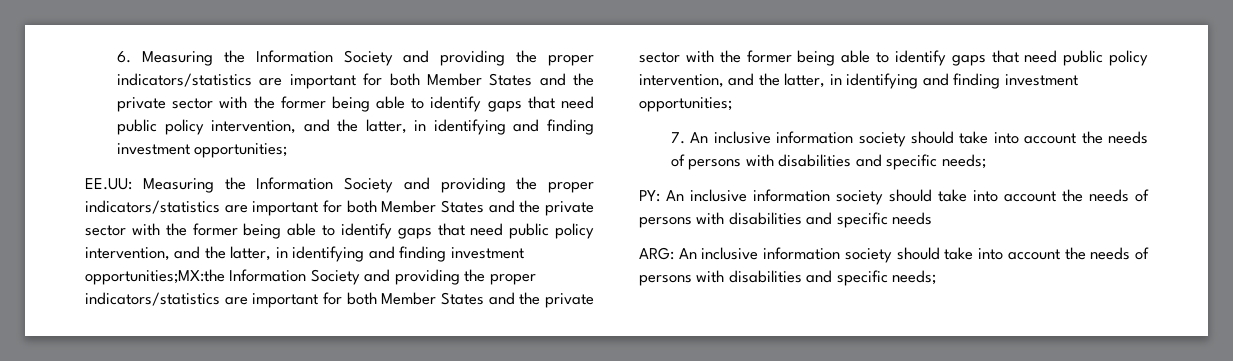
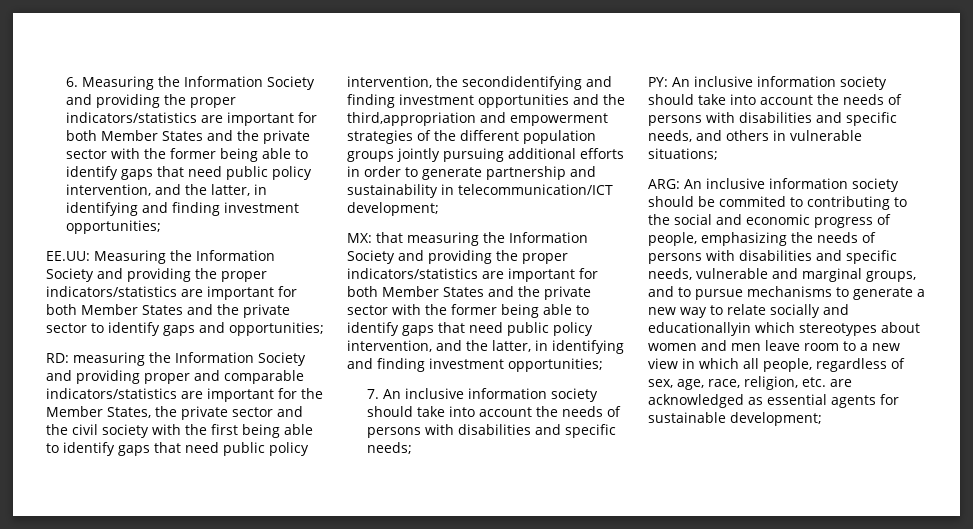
- Measuring the Information Society and providing the proper indicators/statistics are important for both Member States and the private sector with the former being able to identify gaps that need public policy intervention, and the latter, in identifying and finding investment opportunities;MX:the Information Society and providing the proper indicators/statistics are important for both Member States and the private sector with the former being able to identify gaps that need public policy intervention, and the latter, in identifying and finding investment opportunities;
+ Measuring the Information Society and providing the proper indicators/statistics are important for both Member States and the private sector to identify gaps and opportunities;
+ RD: measuring the Information Society and providing proper and comparable indicators/statistics are important for the Member States, the private sector and the civil society with the first being able to identify gaps that need public policy intervention, the secondidentifying and finding investment opportunities and the third,appropriation and empowerment strategies of the different population groups jointly pursuing additional efforts in order to generate partnership and sustainability in telecommunication/ICT development;
+ MX: that measuring the Information Society and providing the proper indicators/statistics are important for both Member States and the private sector with the former being able to identify gaps that need public policy intervention, and the latter, in identifying and finding investment opportunities;
- PY: An inclusive information society should take into account the needs of persons with disabilities and specific needs
+ PY: An inclusive information society should take into account the needs of persons with disabilities and specific needs, and others in vulnerable situations;
- ARG: An inclusive information society should take into account the needs of persons with disabilities and specific needs;
+ ARG: An inclusive information society should be commited to contributing to the social and economic progress of people, emphasizing the needs of persons with disabilities and specific needs, vulnerable and marginal groups, and to pursue mechanisms to generate a new way to relate socially and educationallyin which stereotypes about women and men leave room to a new view in which all people, regardless of sex, age, race, religion, etc. are acknowledged as essential agents for sustainable development;

